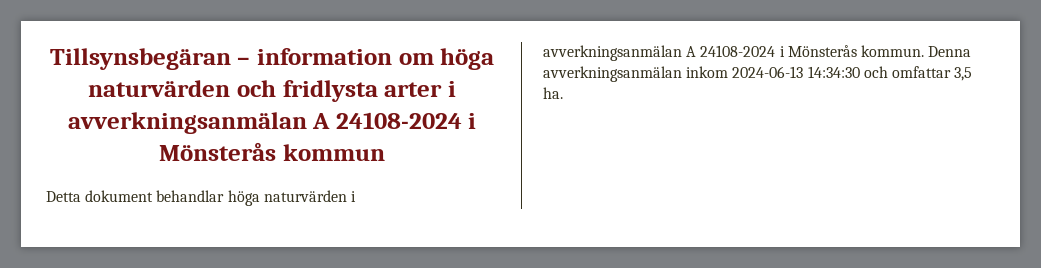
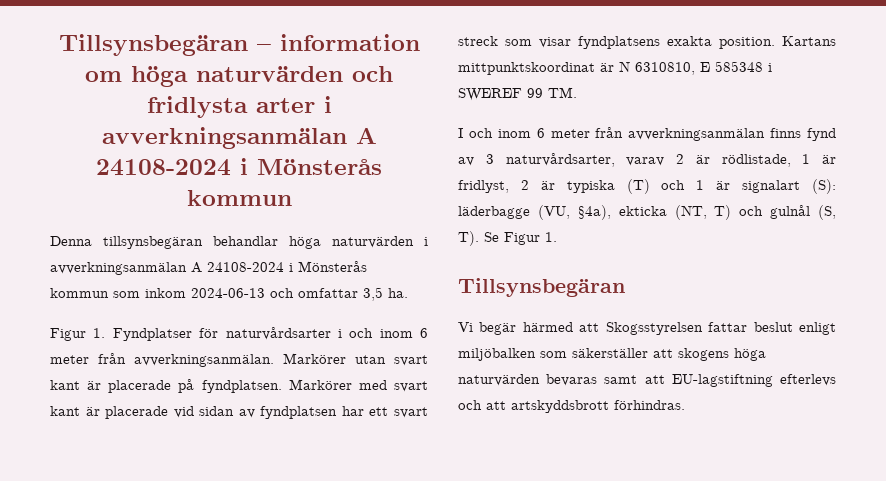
- Detta dokument behandlar höga naturvärden i avverkningsanmälan A 24108-2024 i Mönsterås kommun. Denna avverkningsanmälan inkom 2024-06-13 14:34:30 och omfattar 3,5 ha.
+ Denna tillsynsbegäran behandlar höga naturvärden i avverkningsanmälan A 24108-2024 i Mönsterås kommun som inkom 2024-06-13 och omfattar 3,5 ha.
+ Figur 1. Fyndplatser för naturvårdsarter i och inom 6 meter från avverkningsanmälan. Markörer utan svart kant är placerade på fyndplatsen. Markörer med svart kant är placerade vid sidan av fyndplatsen har ett svart streck som visar fyndplatsens exakta position. Kartans mittpunktskoordinat är N 6310810, E 585348 i SWEREF 99 TM.
+ I och inom 6 meter från avverkningsanmälan finns fynd av 3 naturvårdsarter, varav 2 är rödlistade, 1 är fridlyst, 2 är typiska (T) och 1 är signalart (S): läderbagge (VU, §4a), ekticka (NT, T) och gulnål (S, T). Se Figur 1.
+ Tillsynsbegäran
+ Vi begär härmed att Skogsstyrelsen fattar beslut enligt miljöbalken som säkerställer att skogens höga naturvärden bevaras samt att EU-lagstiftning efterlevs och att artskyddsbrott förhindras.

